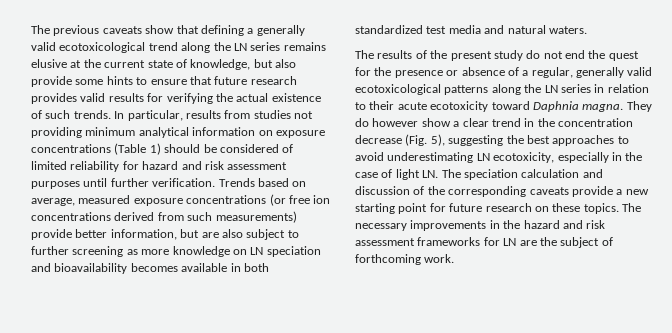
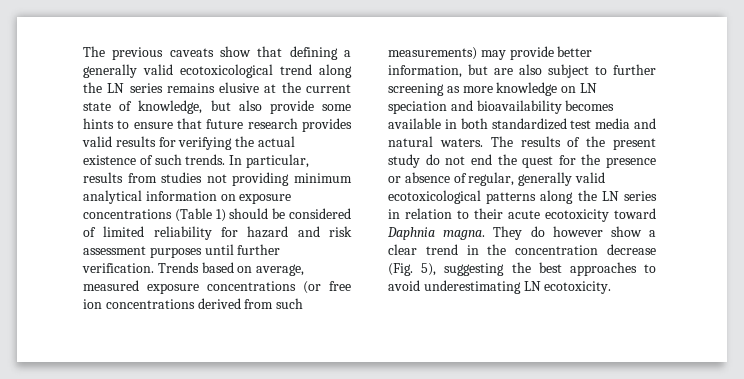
- Trends based on average, measured exposure concentrations (or free ion concentrations derived from such measurements) provide better information, but are also subject to further screening as more knowledge on LN speciation and bioavailability becomes available in both standardized test media and natural waters.
- The results of the present study do not end the quest for the presence or absence of a regular, generally valid ecotoxicological patterns along the LN series in relation to their acute ecotoxicity toward Daphnia magna.
+ Trends based on average, measured exposure concentrations (or free ion concentrations derived from such measurements) may provide better information, but are also subject to further screening as more knowledge on LN speciation and bioavailability becomes available in both standardized test media and natural waters. The results of the present study do not end the quest for the presence or absence of regular, generally valid ecotoxicological patterns along the LN series in relation to their acute ecotoxicity toward Daphnia magna.
- They do however show a clear trend in the concentration decrease (Fig. 5), suggesting the best approaches to avoid underestimating LN ecotoxicity, especially in the case of light LN. The speciation calculation and discussion of the corresponding caveats provide a new starting point for future research on these topics. The necessary improvements in the hazard and risk assessment frameworks for LN are the subject of forthcoming work.
+ They do however show a clear trend in the concentration decrease (Fig. 5), suggesting the best approaches to avoid underestimating LN ecotoxicity.

